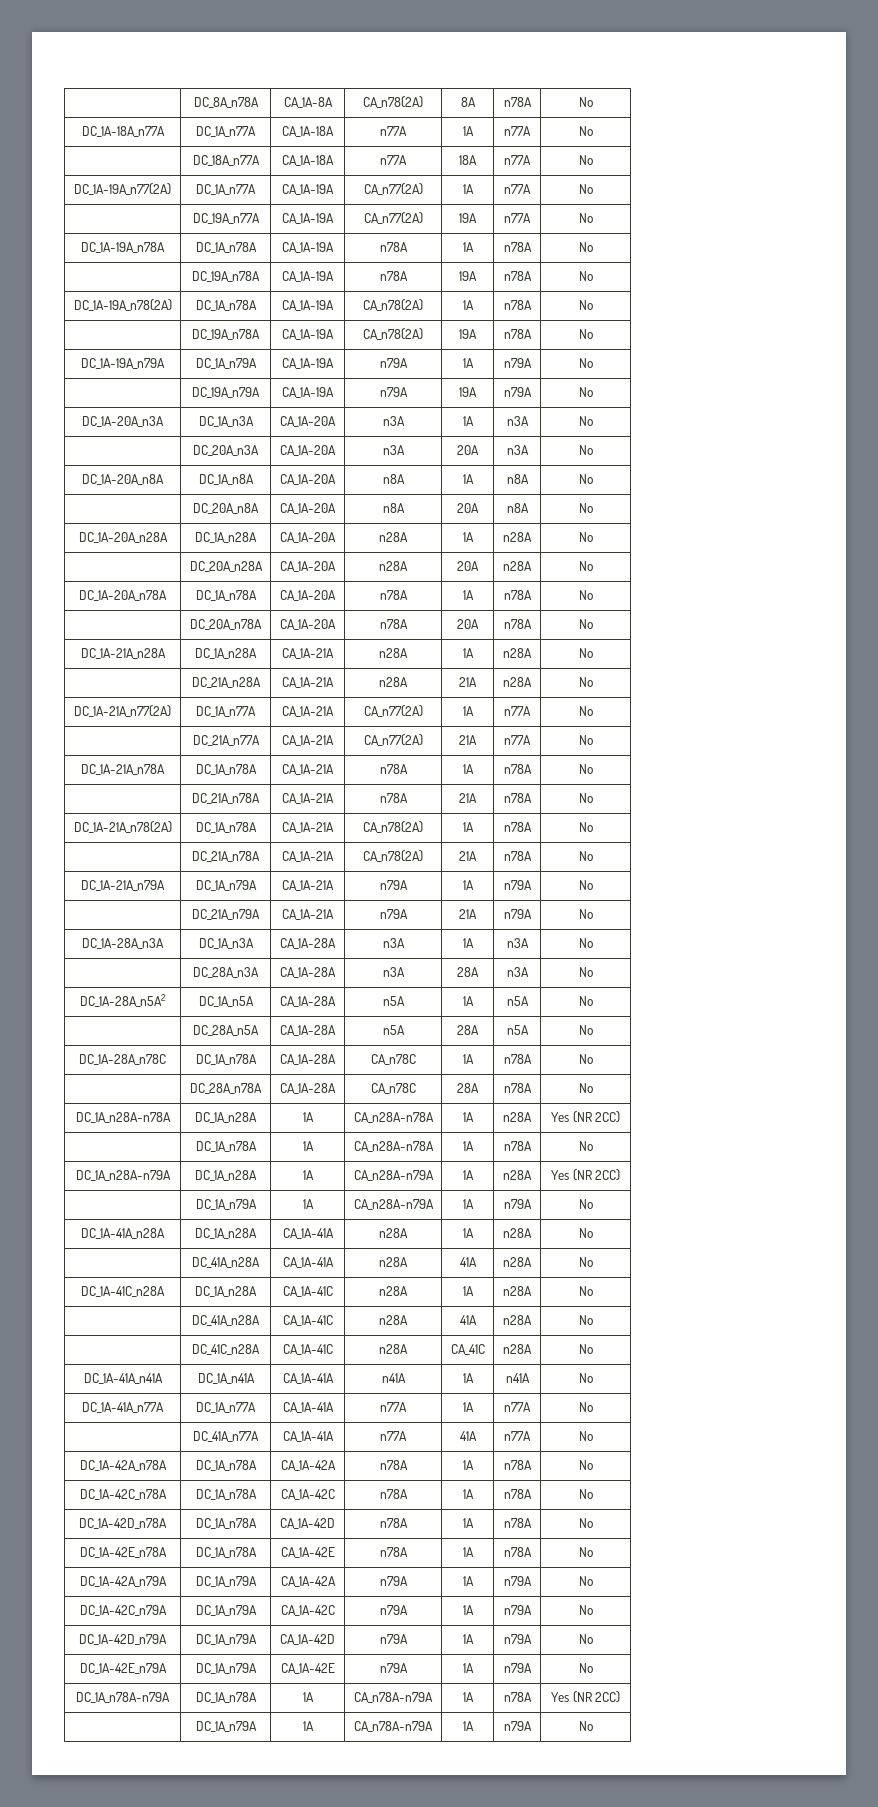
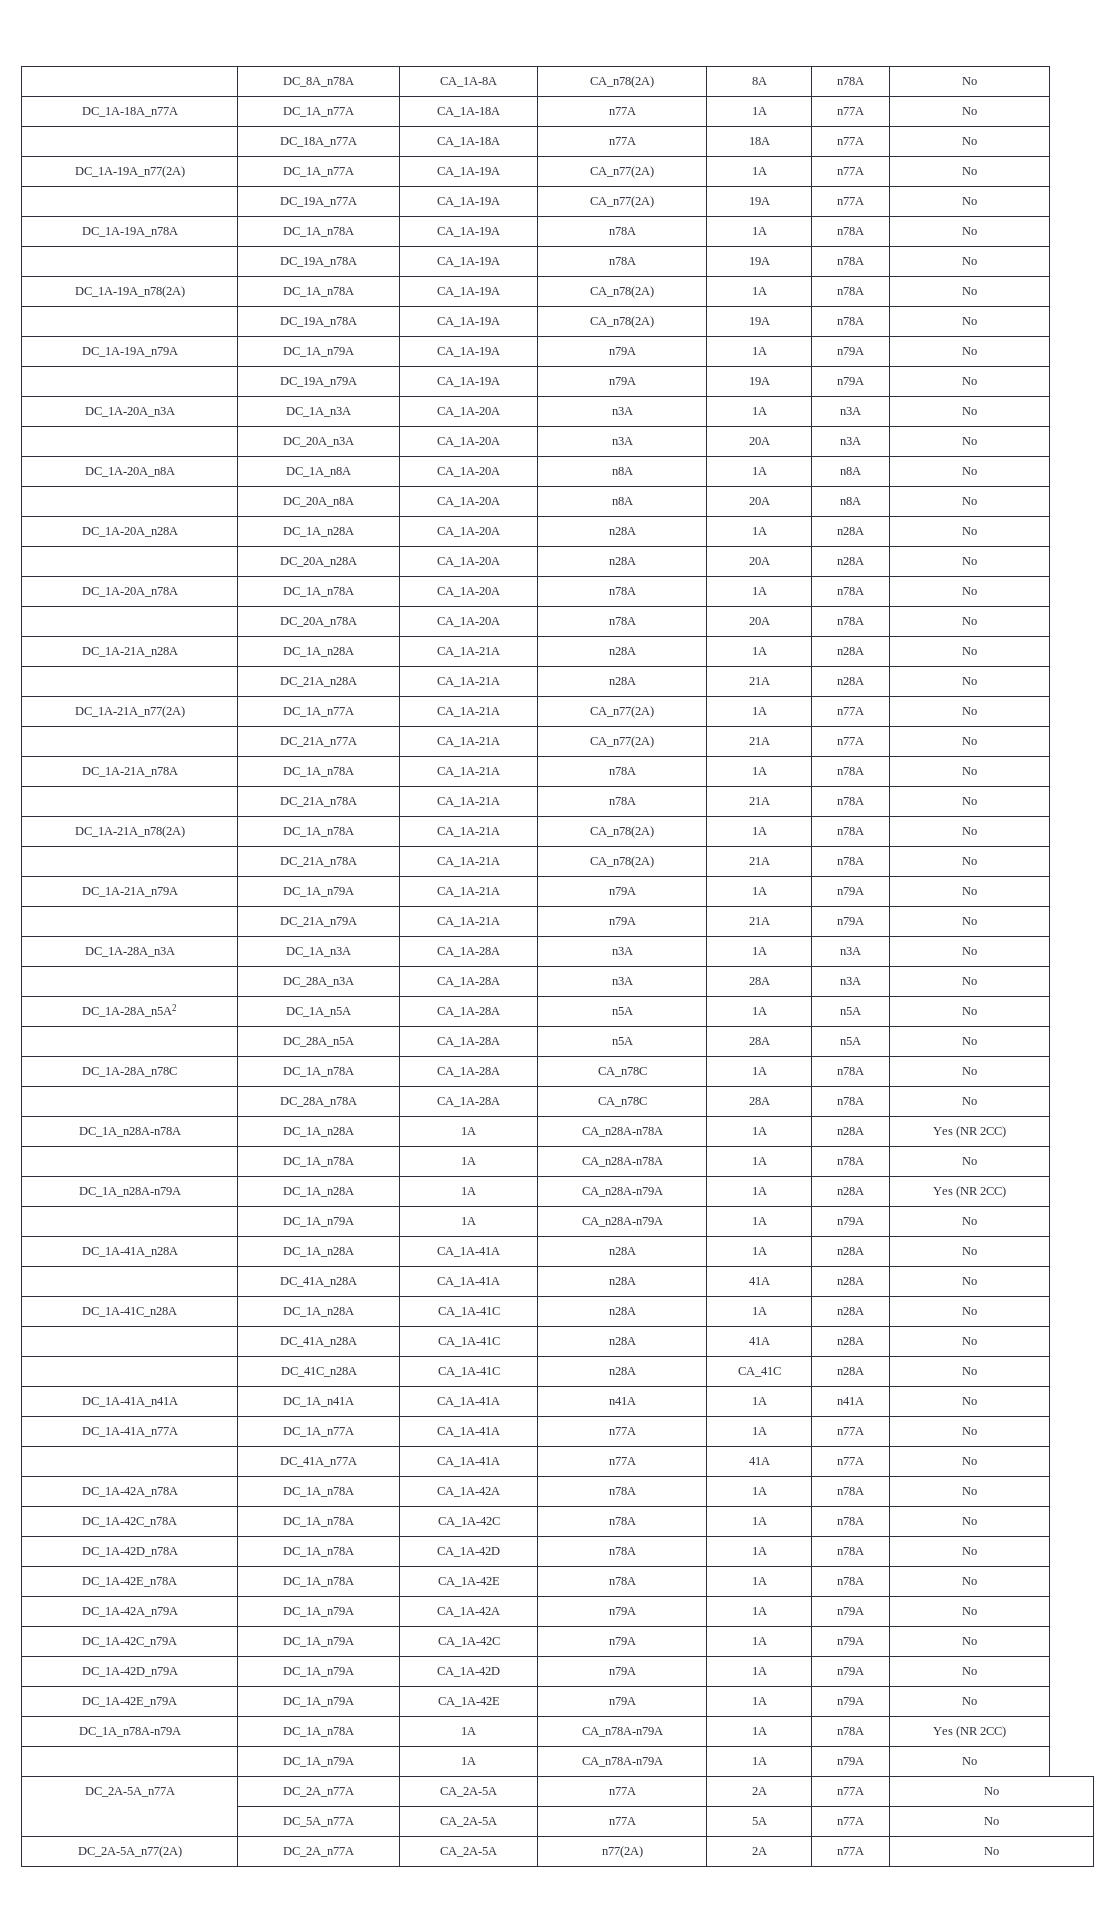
+ DC_2A-5A_n77A | DC_2A_n77A | CA_2A-5A | n77A | 2A | n77A | No
+ | DC_5A_n77A | CA_2A-5A | n77A | 5A | n77A | No
+ DC_2A-5A_n77(2A) | DC_2A_n77A | CA_2A-5A | n77(2A) | 2A | n77A | No

